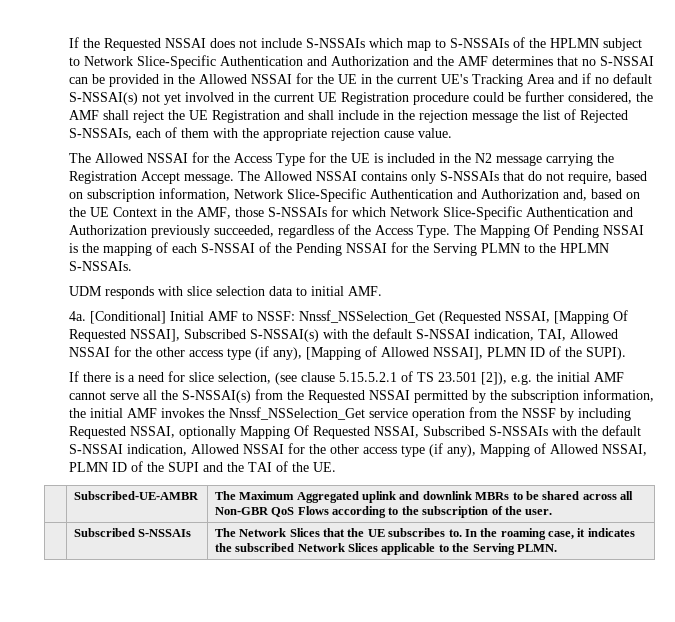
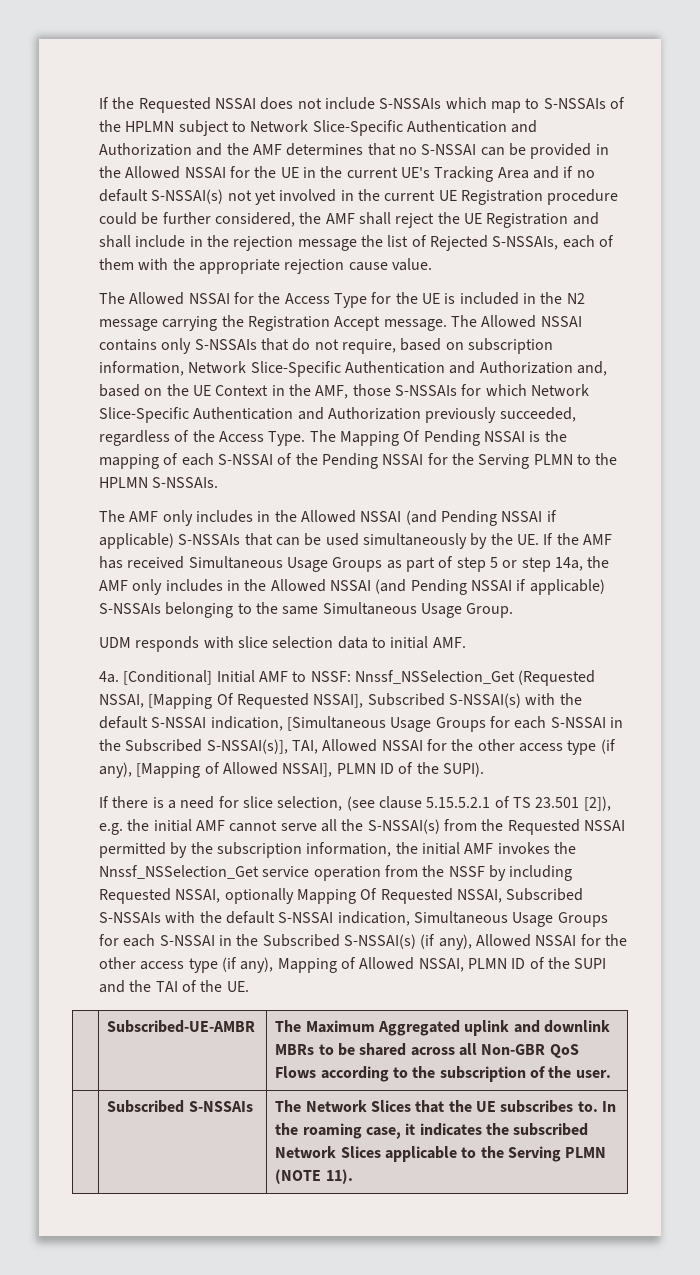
+ The AMF only includes in the Allowed NSSAI (and Pending NSSAI if applicable) S-NSSAIs that can be used simultaneously by the UE. If the AMF has received Simultaneous Usage Groups as part of step 5 or step 14a, the AMF only includes in the Allowed NSSAI (and Pending NSSAI if applicable) S-NSSAIs belonging to the same Simultaneous Usage Group.
- [Conditional] Initial AMF to NSSF: Nnssf_NSSelection_Get (Requested NSSAI, [Mapping Of Requested NSSAI], Subscribed S-NSSAI(s) with the default S-NSSAI indication, TAI, Allowed NSSAI for the other access type (if any), [Mapping of Allowed NSSAI], PLMN ID of the SUPI).
+ [Conditional] Initial AMF to NSSF: Nnssf_NSSelection_Get (Requested NSSAI, [Mapping Of Requested NSSAI], Subscribed S-NSSAI(s) with the default S-NSSAI indication, [Simultaneous Usage Groups for each S-NSSAI in the Subscribed S-NSSAI(s)], TAI, Allowed NSSAI for the other access type (if any), [Mapping of Allowed NSSAI], PLMN ID of the SUPI).
- If there is a need for slice selection, (see clause 5.15.5.2.1 of TS 23.501 [2]), e.g. the initial AMF cannot serve all the S-NSSAI(s) from the Requested NSSAI permitted by the subscription information, the initial AMF invokes the Nnssf_NSSelection_Get service operation from the NSSF by including Requested NSSAI, optionally Mapping Of Requested NSSAI, Subscribed S-NSSAIs with the default S-NSSAI indication, Allowed NSSAI for the other access type (if any), Mapping of Allowed NSSAI, PLMN ID of the SUPI and the TAI of the UE.
+ If there is a need for slice selection, (see clause 5.15.5.2.1 of TS 23.501 [2]), e.g. the initial AMF cannot serve all the S-NSSAI(s) from the Requested NSSAI permitted by the subscription information, the initial AMF invokes the Nnssf_NSSelection_Get service operation from the NSSF by including Requested NSSAI, optionally Mapping Of Requested NSSAI, Subscribed S-NSSAIs with the default S-NSSAI indication, Simultaneous Usage Groups for each S-NSSAI in the Subscribed S-NSSAI(s) (if any), Allowed NSSAI for the other access type (if any), Mapping of Allowed NSSAI, PLMN ID of the SUPI and the TAI of the UE.
- | Subscribed S-NSSAIs | The Network Slices that the UE subscribes to. In the roaming case, it indicates the subscribed Network Slices applicable to the Serving PLMN.
+ | Subscribed S-NSSAIs | The Network Slices that the UE subscribes to. In the roaming case, it indicates the subscribed Network Slices applicable to the Serving PLMN (NOTE 11).

